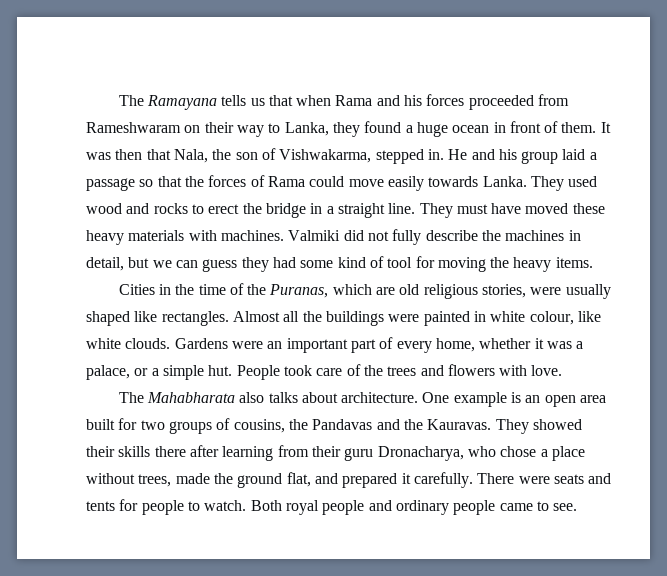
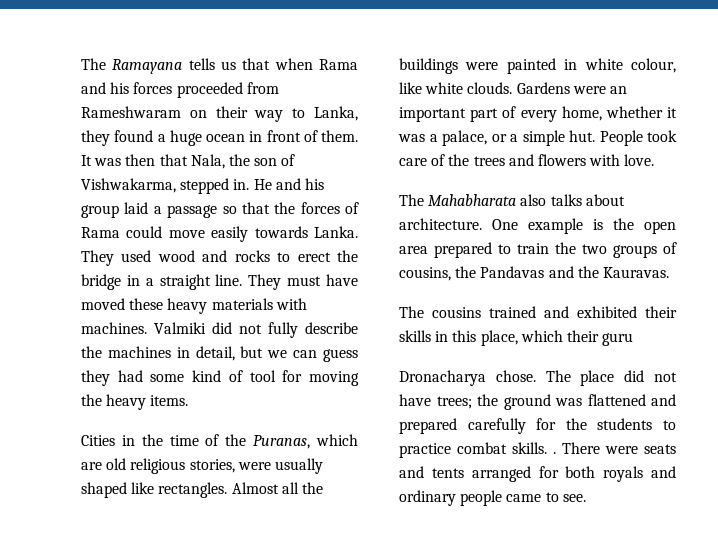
- One example is an open area built for two groups of cousins, the Pandavas and the Kauravas. They showed their skills there after learning from their guru Dronacharya, who chose a place without trees, made the ground flat, and prepared it carefully.
+ One example is the open area prepared to train the two groups of cousins, the Pandavas and the Kauravas.
+ The cousins trained and exhibited their skills in this place, which their guru
+ Dronacharya chose. The place did not have trees; the ground was flattened and prepared carefully for the students to practice combat skills. .
- There were seats and tents for people to watch. Both royal people and ordinary people came to see.
+ There were seats and tents arranged for both royals and ordinary people came to see.

